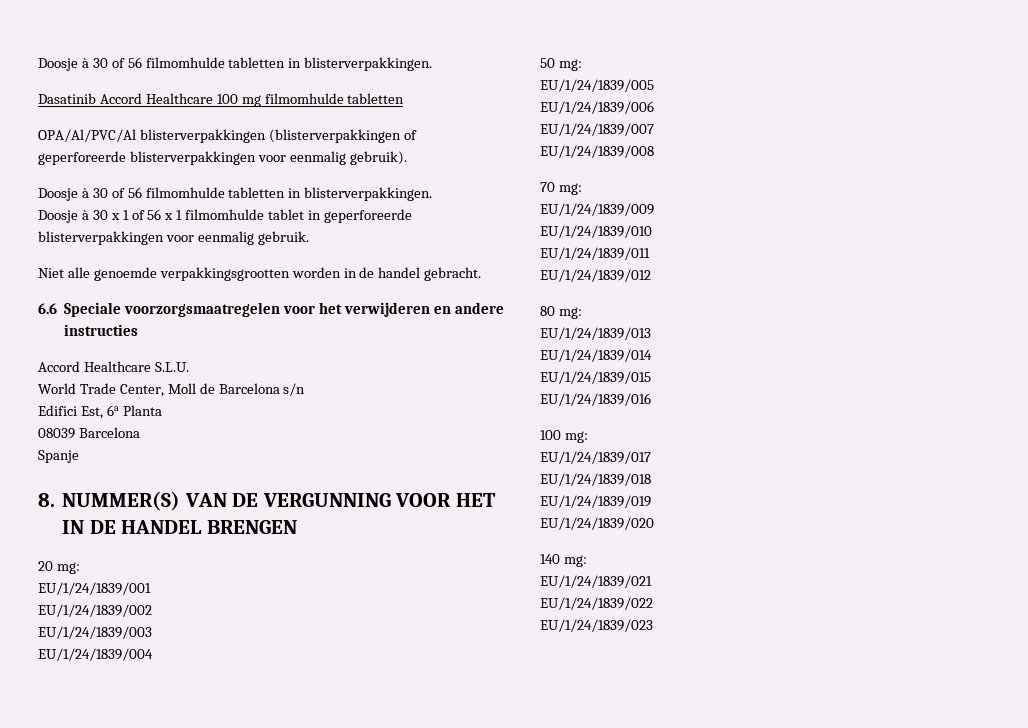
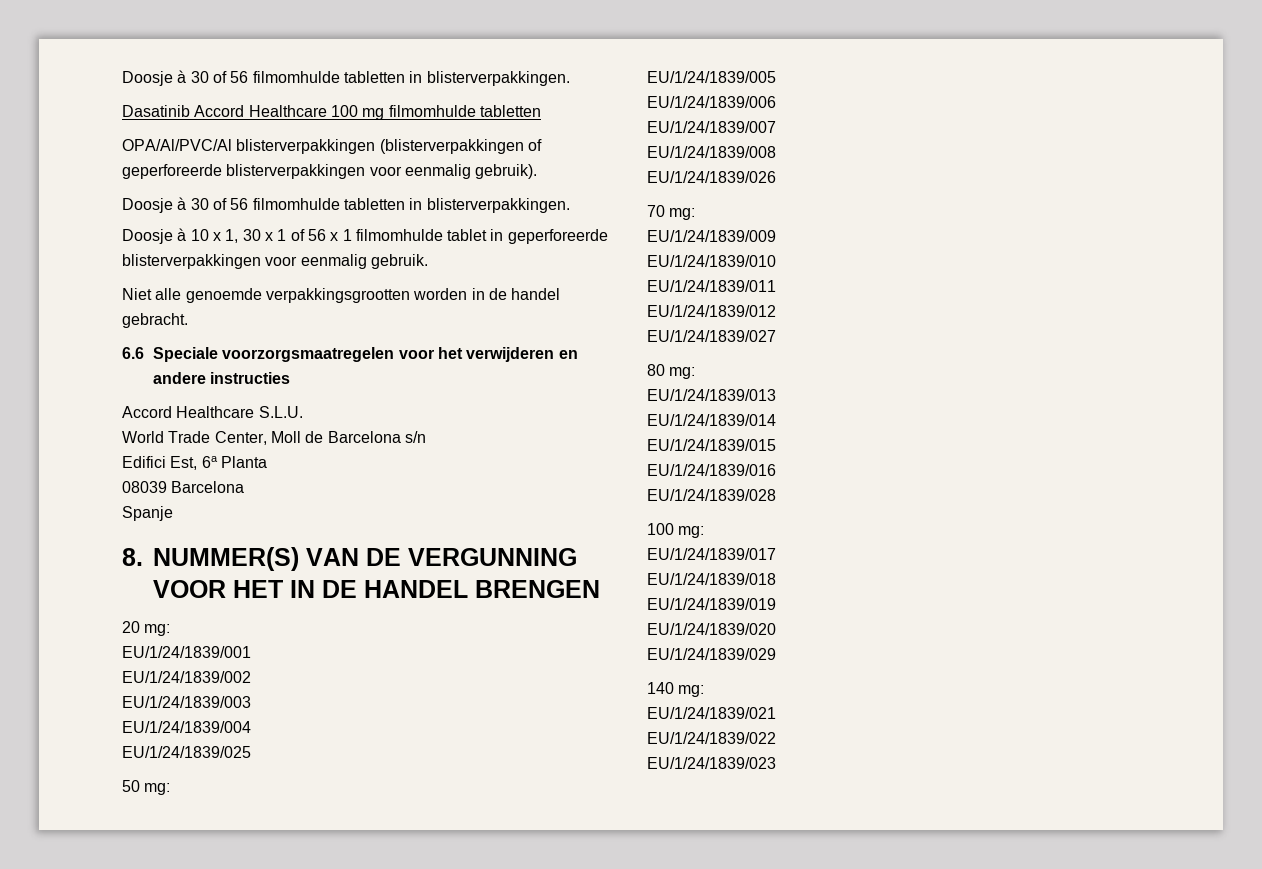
- Doosje à 30 x 1 of 56 x 1 filmomhulde tablet in geperforeerde blisterverpakkingen voor eenmalig gebruik.
+ Doosje à 10 x 1, 30 x 1 of 56 x 1 filmomhulde tablet in geperforeerde blisterverpakkingen voor eenmalig gebruik.
+ EU/1/24/1839/025
+ EU/1/24/1839/026
+ EU/1/24/1839/027
+ EU/1/24/1839/028
+ EU/1/24/1839/029

